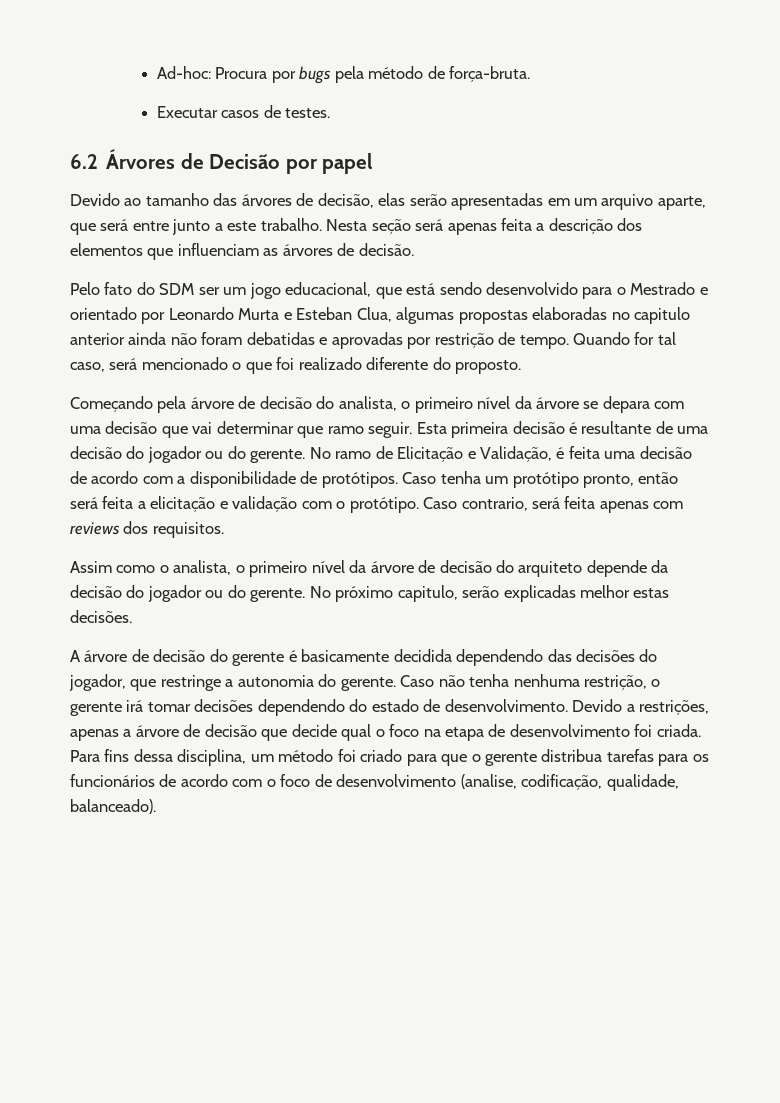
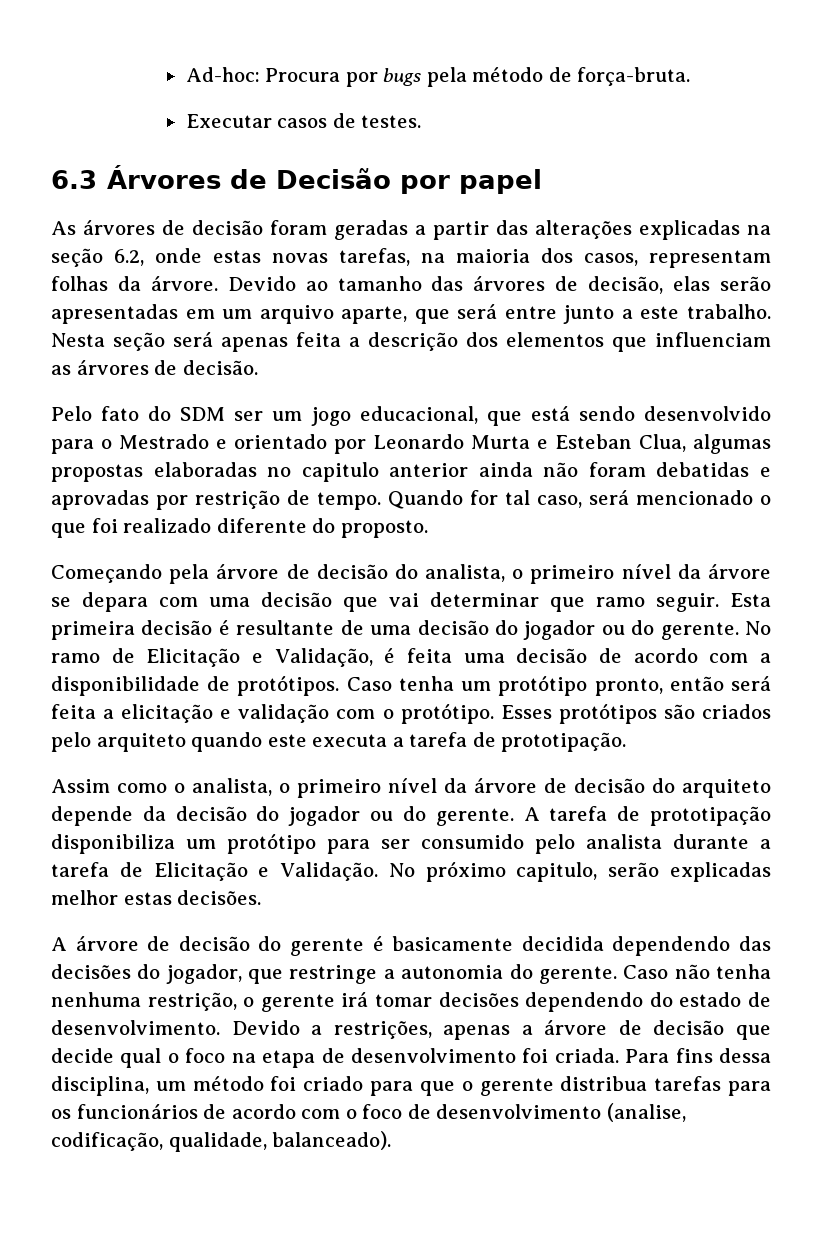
- 6.2 Árvores de Decisão por papel
+ 6.3 Árvores de Decisão por papel
+ As árvores de decisão foram geradas a partir das alterações explicadas na seção 6.2, onde estas novas tarefas, na maioria dos casos, representam folhas da árvore.
- Caso contrario, será feita apenas com reviews dos requisitos.
+ Esses protótipos são criados pelo arquiteto quando este executa a tarefa de prototipação.
+ A tarefa de prototipação disponibiliza um protótipo para ser consumido pelo analista durante a tarefa de Elicitação e Validação.

